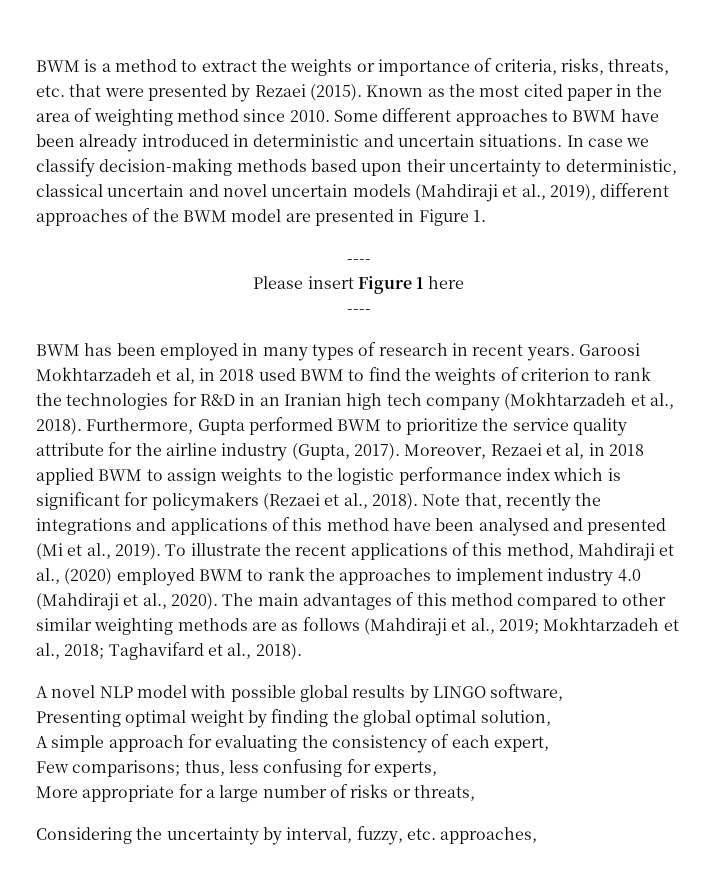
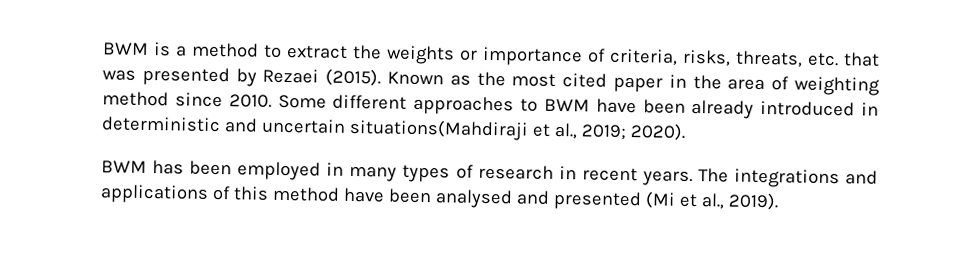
- BWM is a method to extract the weights or importance of criteria, risks, threats, etc. that were presented by Rezaei (2015).
+ BWM is a method to extract the weights or importance of criteria, risks, threats, etc. that was presented by Rezaei (2015).
- Some different approaches to BWM have been already introduced in deterministic and uncertain situations. In case we classify decision-making methods based upon their uncertainty to deterministic, classical uncertain and novel uncertain models (Mahdiraji et al., 2019), different approaches of the BWM model are presented in Figure 1.
- ----
- Please insert Figure 1 here
- ----
+ Some different approaches to BWM have been already introduced in deterministic and uncertain situations(Mahdiraji et al., 2019; 2020).
- Garoosi Mokhtarzadeh et al, in 2018 used BWM to find the weights of criterion to rank the technologies for R&D in an Iranian high tech company (Mokhtarzadeh et al., 2018). Furthermore, Gupta performed BWM to prioritize the service quality attribute for the airline industry (Gupta, 2017). Moreover, Rezaei et al, in 2018 applied BWM to assign weights to the logistic performance index which is significant for policymakers (Rezaei et al., 2018). Note that, recently the integrations and applications of this method have been analysed and presented (Mi et al., 2019). To illustrate the recent applications of this method, Mahdiraji et al., (2020) employed BWM to rank the approaches to implement industry 4.0 (Mahdiraji et al., 2020). The main advantages of this method compared to other similar weighting methods are as follows (Mahdiraji et al., 2019; Mokhtarzadeh et al., 2018; Taghavifard et al., 2018).
- A novel NLP model with possible global results by LINGO software,
- Presenting optimal weight by finding the global optimal solution,
- A simple approach for evaluating the consistency of each expert,
- Few comparisons; thus, less confusing for experts,
- More appropriate for a large number of risks or threats,
- Considering the uncertainty by interval, fuzzy, etc. approaches,
+ The integrations and applications of this method have been analysed and presented (Mi et al., 2019).

